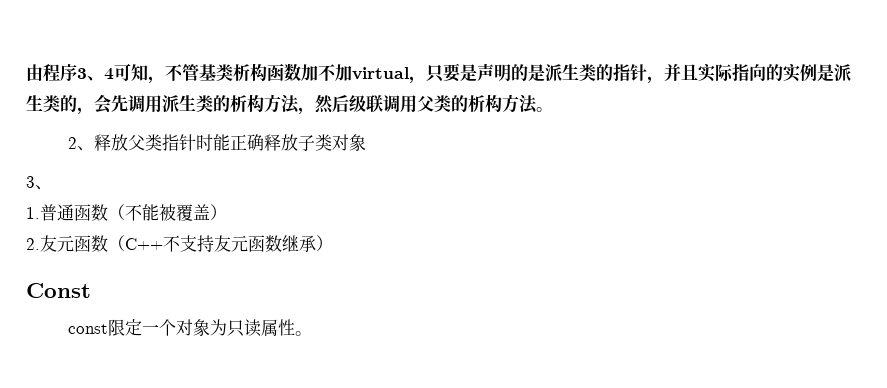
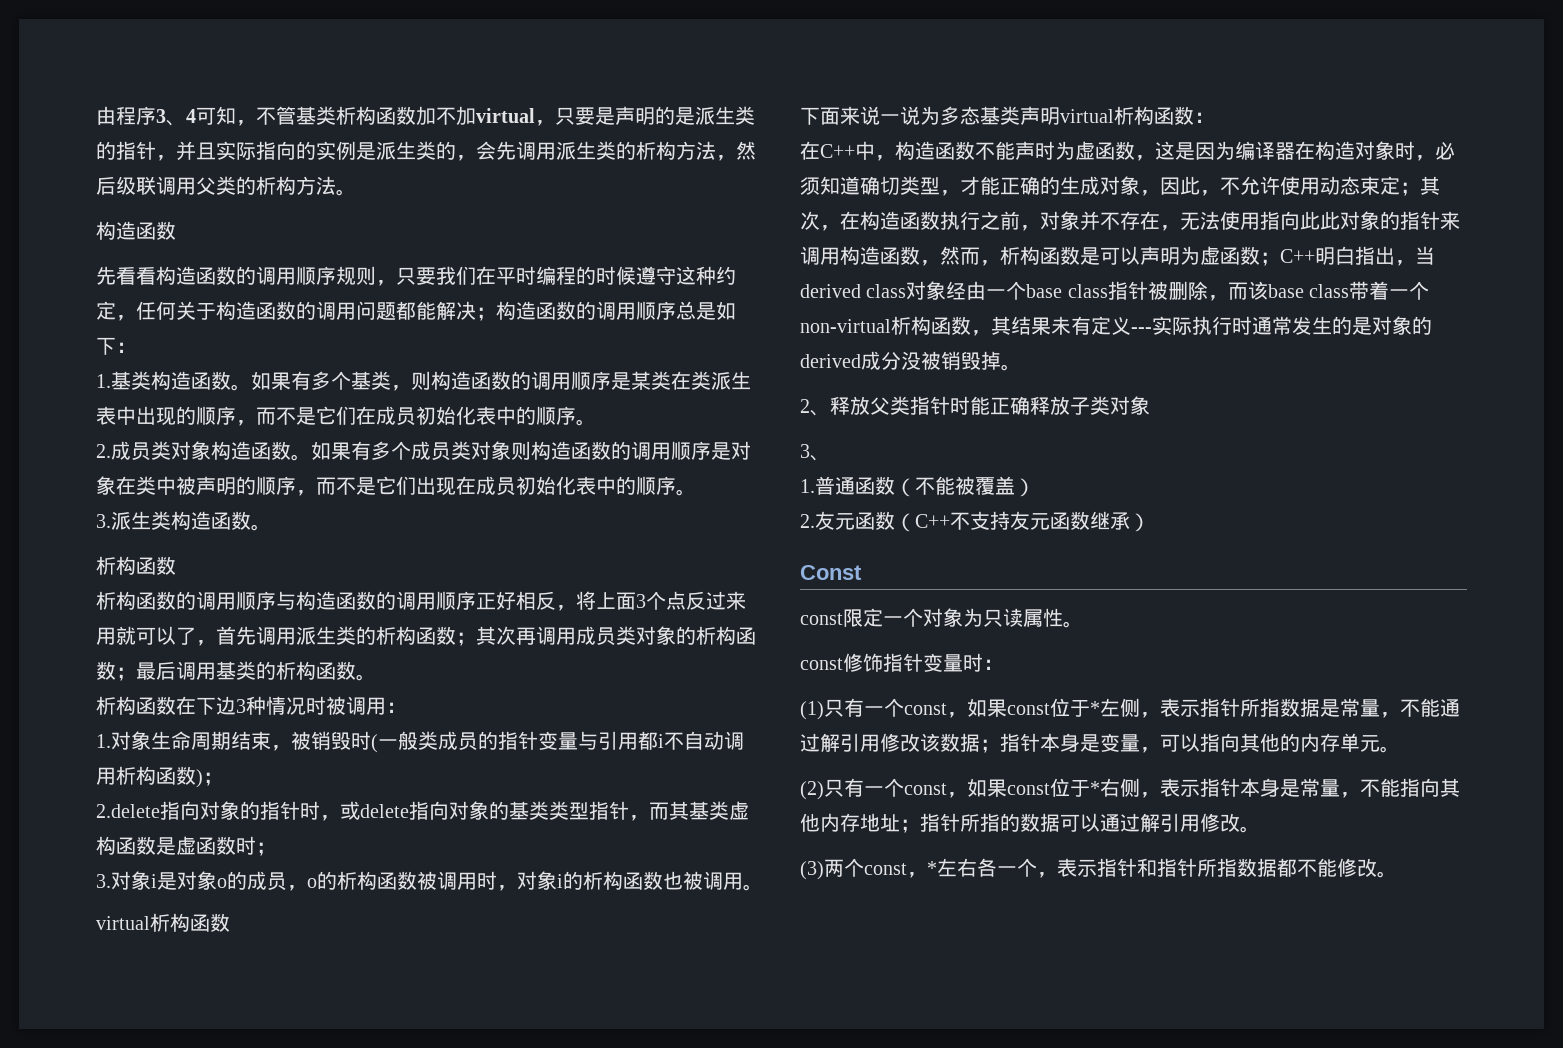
  由程序3、4可知，不管基类析构函数加不加virtual，只要是声明的是派生类的指针，并且实际指向的实例是派生类的，会先调用派生类的析构方法，然后级联调用父类的析构方法。
+ 构造函数
+ 先看看构造函数的调用顺序规则，只要我们在平时编程的时候遵守这种约定，任何关于构造函数的调用问题都能解决；构造函数的调用顺序总是如下：
+ 1.基类构造函数。如果有多个基类，则构造函数的调用顺序是某类在类派生表中出现的顺序，而不是它们在成员初始化表中的顺序。
+ 2.成员类对象构造函数。如果有多个成员类对象则构造函数的调用顺序是对象在类中被声明的顺序，而不是它们出现在成员初始化表中的顺序。
+ 3.派生类构造函数。
+ 析构函数
+ 析构函数的调用顺序与构造函数的调用顺序正好相反，将上面3个点反过来用就可以了，首先调用派生类的析构函数；其次再调用成员类对象的析构函数；最后调用基类的析构函数。
+ 析构函数在下边3种情况时被调用：
+ 1.对象生命周期结束，被销毁时(一般类成员的指针变量与引用都i不自动调用析构函数)；
+ 2.delete指向对象的指针时，或delete指向对象的基类类型指针，而其基类虚构函数是虚函数时；
+ 3.对象i是对象o的成员，o的析构函数被调用时，对象i的析构函数也被调用。
+ virtual析构函数
+ 下面来说一说为多态基类声明virtual析构函数：
+ 在C++中，构造函数不能声时为虚函数，这是因为编译器在构造对象时，必须知道确切类型，才能正确的生成对象，因此，不允许使用动态束定；其次，在构造函数执行之前，对象并不存在，无法使用指向此此对象的指针来调用构造函数，然而，析构函数是可以声明为虚函数；C++明白指出，当derived class对象经由一个base class指针被删除，而该base class带着一个non-virtual析构函数，其结果未有定义---实际执行时通常发生的是对象的derived成分没被销毁掉。
+ const修饰指针变量时：
+ (1)只有一个const，如果const位于*左侧，表示指针所指数据是常量，不能通过解引用修改该数据；指针本身是变量，可以指向其他的内存单元。
+ (2)只有一个const，如果const位于*右侧，表示指针本身是常量，不能指向其他内存地址；指针所指的数据可以通过解引用修改。
+ (3)两个const，*左右各一个，表示指针和指针所指数据都不能修改。

